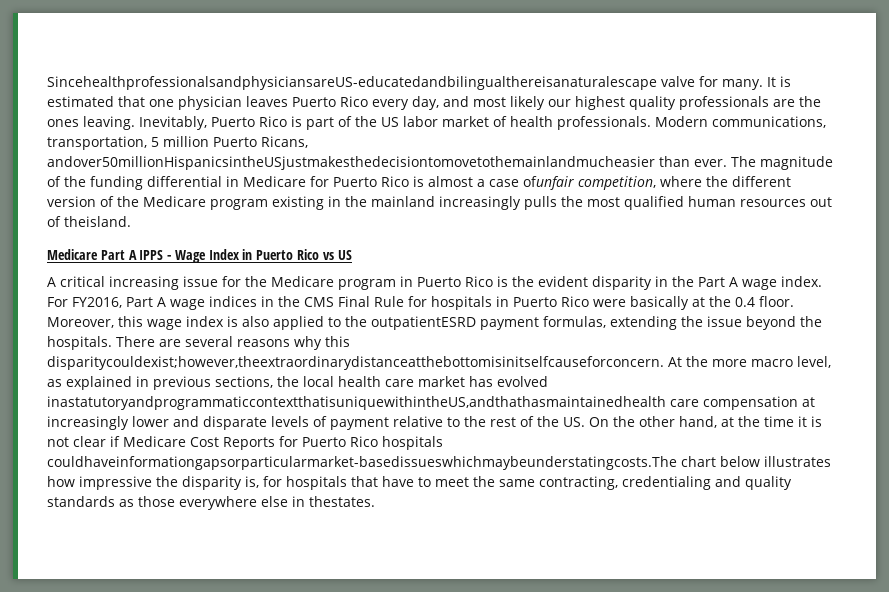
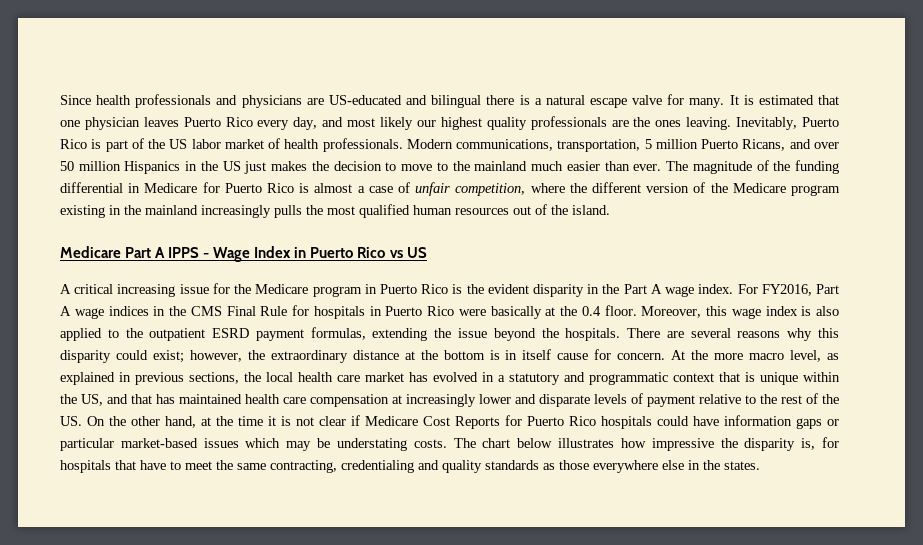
- SincehealthprofessionalsandphysiciansareUS-educatedandbilingualthereisanaturalescape valve for many.
+ Since health professionals and physicians are US-educated and bilingual there is a natural escape valve for many.
- Modern communications, transportation, 5 million Puerto Ricans, andover50millionHispanicsintheUSjustmakesthedecisiontomovetothemainlandmucheasier than ever.
+ Modern communications, transportation, 5 million Puerto Ricans, and over 50 million Hispanics in the US just makes the decision to move to the mainland much easier than ever.
- The magnitude of the funding differential in Medicare for Puerto Rico is almost a case ofunfair competition, where the different version of the Medicare program existing in the mainland increasingly pulls the most qualified human resources out of theisland.
+ The magnitude of the funding differential in Medicare for Puerto Rico is almost a case of unfair competition, where the different version of the Medicare program existing in the mainland increasingly pulls the most qualified human resources out of the island.
- Moreover, this wage index is also applied to the outpatientESRD payment formulas, extending the issue beyond the hospitals.
+ Moreover, this wage index is also applied to the outpatient ESRD payment formulas, extending the issue beyond the hospitals.
- There are several reasons why this disparitycouldexist;however,theextraordinarydistanceatthebottomisinitselfcauseforconcern.
+ There are several reasons why this disparity could exist; however, the extraordinary distance at the bottom is in itself cause for concern.
- At the more macro level, as explained in previous sections, the local health care market has evolved inastatutoryandprogrammaticcontextthatisuniquewithintheUS,andthathasmaintainedhealth care compensation at increasingly lower and disparate levels of payment relative to the rest of the US. On the other hand, at the time it is not clear if Medicare Cost Reports for Puerto Rico hospitals couldhaveinformationgapsorparticularmarket-basedissueswhichmaybeunderstatingcosts.The chart below illustrates how impressive the disparity is, for hospitals that have to meet the same contracting, credentialing and quality standards as those everywhere else in thestates.
+ At the more macro level, as explained in previous sections, the local health care market has evolved in a statutory and programmatic context that is unique within the US, and that has maintained health care compensation at increasingly lower and disparate levels of payment relative to the rest of the US. On the other hand, at the time it is not clear if Medicare Cost Reports for Puerto Rico hospitals could have information gaps or particular market-based issues which may be understating costs. The chart below illustrates how impressive the disparity is, for hospitals that have to meet the same contracting, credentialing and quality standards as those everywhere else in the states.

